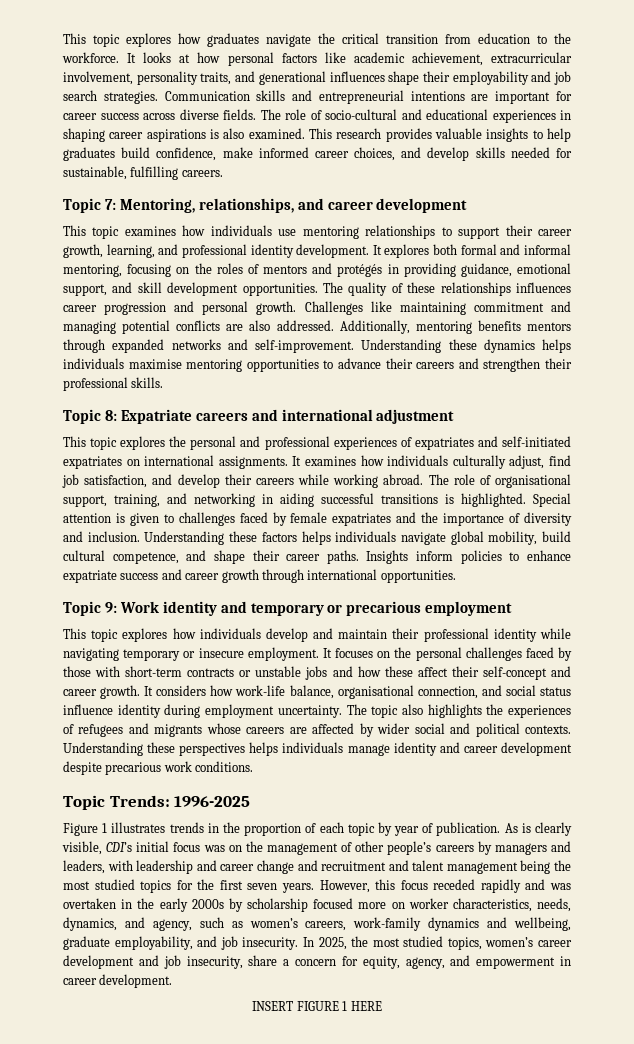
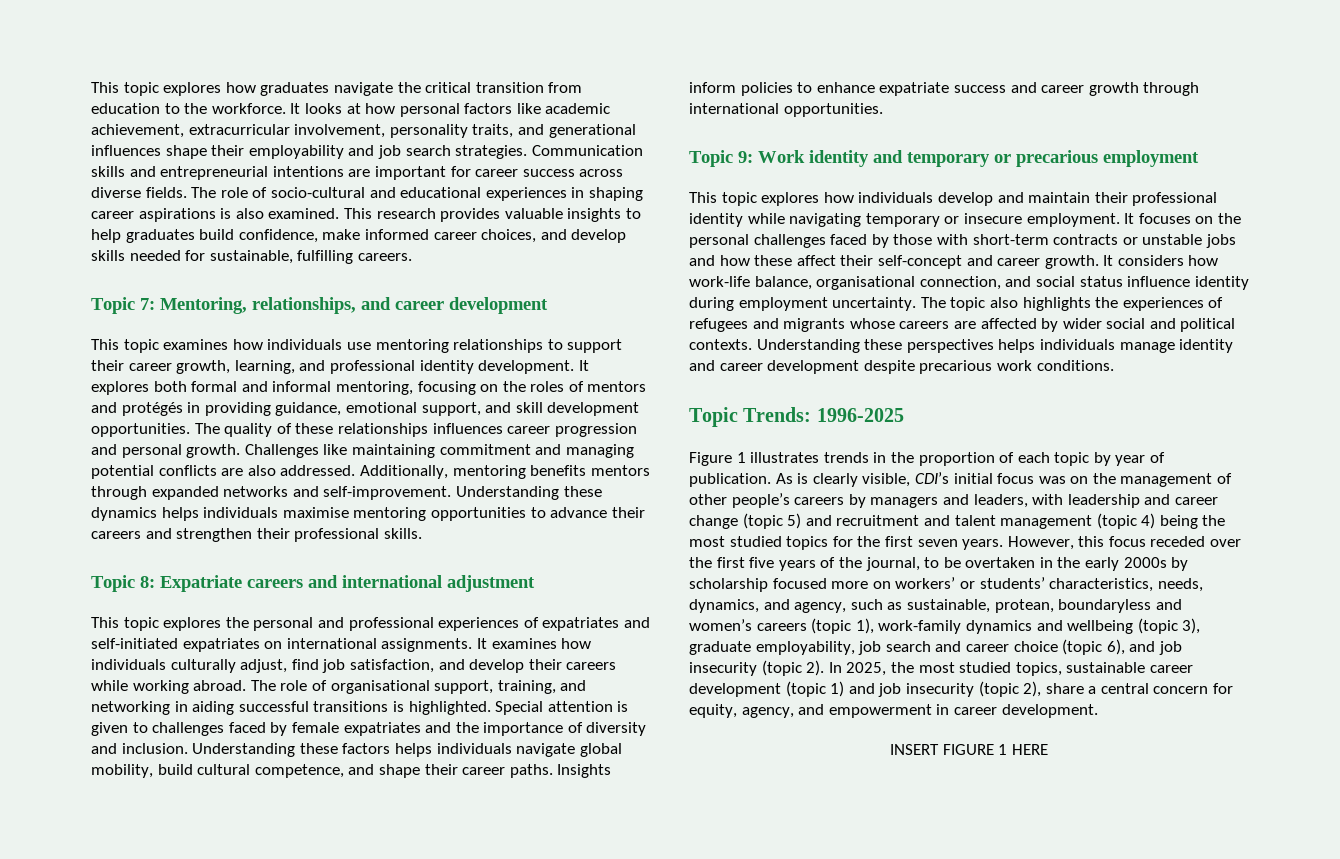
- As is clearly visible, CDI’s initial focus was on the management of other people’s careers by managers and leaders, with leadership and career change and recruitment and talent management being the most studied topics for the first seven years.
+ As is clearly visible, CDI’s initial focus was on the management of other people’s careers by managers and leaders, with leadership and career change (topic 5) and recruitment and talent management (topic 4) being the most studied topics for the first seven years.
- However, this focus receded rapidly and was overtaken in the early 2000s by scholarship focused more on worker characteristics, needs, dynamics, and agency, such as women’s careers, work-family dynamics and wellbeing, graduate employability, and job insecurity.
+ However, this focus receded over the first five years of the journal, to be overtaken in the early 2000s by scholarship focused more on workers’ or students’ characteristics, needs, dynamics, and agency, such as sustainable, protean, boundaryless and women’s careers (topic 1), work-family dynamics and wellbeing (topic 3), graduate employability, job search and career choice (topic 6), and job insecurity (topic 2).
- In 2025, the most studied topics, women’s career development and job insecurity, share a concern for equity, agency, and empowerment in career development.
+ In 2025, the most studied topics, sustainable career development (topic 1) and job insecurity (topic 2), share a central concern for equity, agency, and empowerment in career development.

